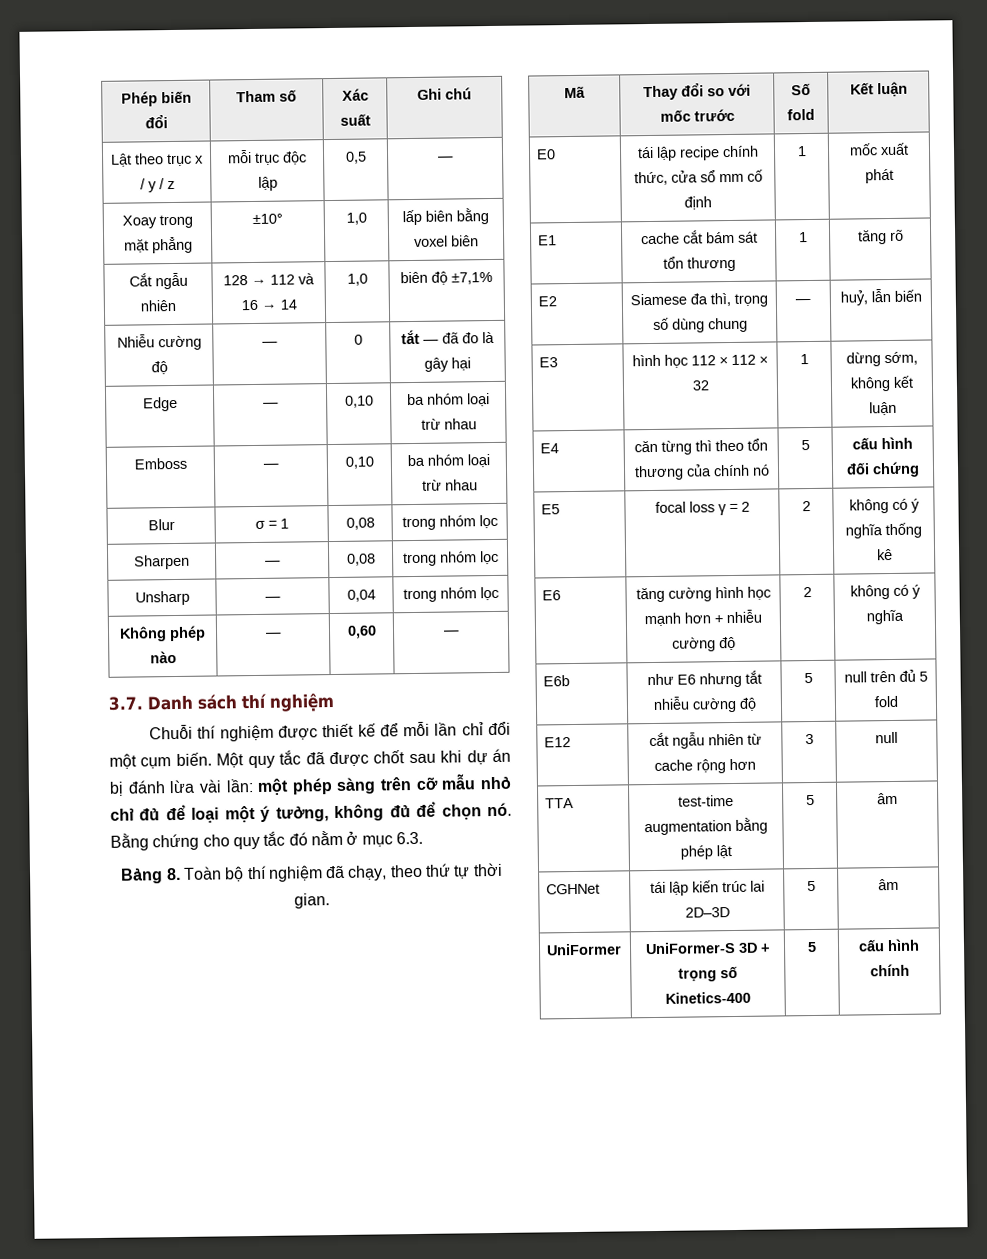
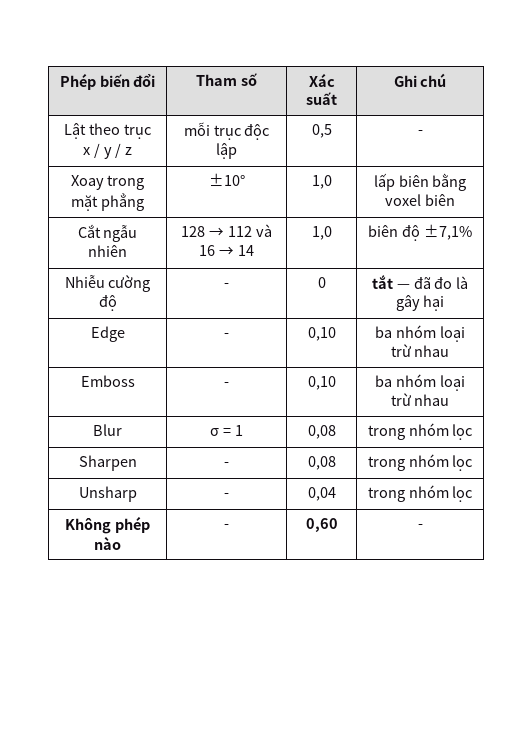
- Lật theo trục x / y / z | mỗi trục độc lập | 0,5 | —
+ Lật theo trục x / y / z | mỗi trục độc lập | 0,5 | -
- Nhiễu cường độ | — | 0 | tắt — đã đo là gây hại
+ Nhiễu cường độ | - | 0 | tắt — đã đo là gây hại
- Edge | — | 0,10 | ba nhóm loại trừ nhau
+ Edge | - | 0,10 | ba nhóm loại trừ nhau
- Emboss | — | 0,10 | ba nhóm loại trừ nhau
+ Emboss | - | 0,10 | ba nhóm loại trừ nhau
- Sharpen | — | 0,08 | trong nhóm lọc
+ Sharpen | - | 0,08 | trong nhóm lọc
- Unsharp | — | 0,04 | trong nhóm lọc
+ Unsharp | - | 0,04 | trong nhóm lọc
- Không phép nào | — | 0,60 | —
- 3.7. Danh sách thí nghiệm
- Chuỗi thí nghiệm được thiết kế để mỗi lần chỉ đổi một cụm biến. Một quy tắc đã được chốt sau khi dự án bị đánh lừa vài lần: một phép sàng trên cỡ mẫu nhỏ chỉ đủ để loại một ý tưởng, không đủ để chọn nó. Bằng chứng cho quy tắc đó nằm ở mục 6.3.
- Bảng 8. Toàn bộ thí nghiệm đã chạy, theo thứ tự thời gian.
- Mã | Thay đổi so với mốc trước | Số fold | Kết luận
- E0 | tái lập recipe chính thức, cửa sổ mm cố định | 1 | mốc xuất phát
- E1 | cache cắt bám sát tổn thương | 1 | tăng rõ
- E2 | Siamese đa thì, trọng số dùng chung | — | huỷ, lẫn biến
- E3 | hình học 112 × 112 × 32 | 1 | dừng sớm, không kết luận
- E4 | căn từng thì theo tổn thương của chính nó | 5 | cấu hình đối chứng
- E5 | focal loss γ = 2 | 2 | không có ý nghĩa thống kê
- E6 | tăng cường hình học mạnh hơn + nhiễu cường độ | 2 | không có ý nghĩa
- E6b | như E6 nhưng tắt nhiễu cường độ | 5 | null trên đủ 5 fold
- E12 | cắt ngẫu nhiên từ cache rộng hơn | 3 | null
- TTA | test-time augmentation bằng phép lật | 5 | âm
- CGHNet | tái lập kiến trúc lai 2D–3D | 5 | âm
- UniFormer | UniFormer-S 3D + trọng số Kinetics-400 | 5 | cấu hình chính
+ Không phép nào | - | 0,60 | -

